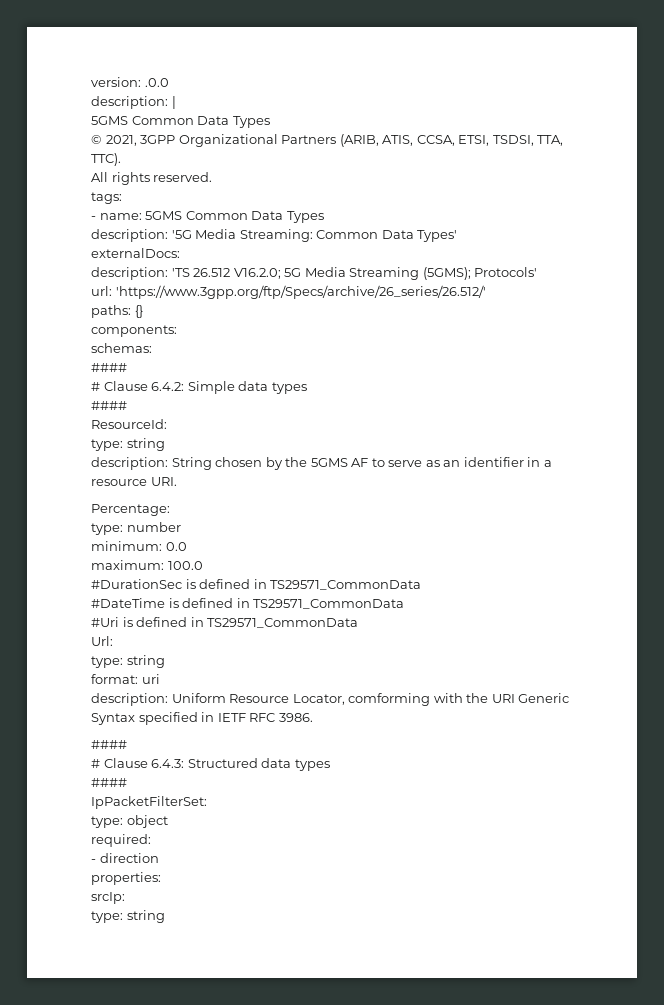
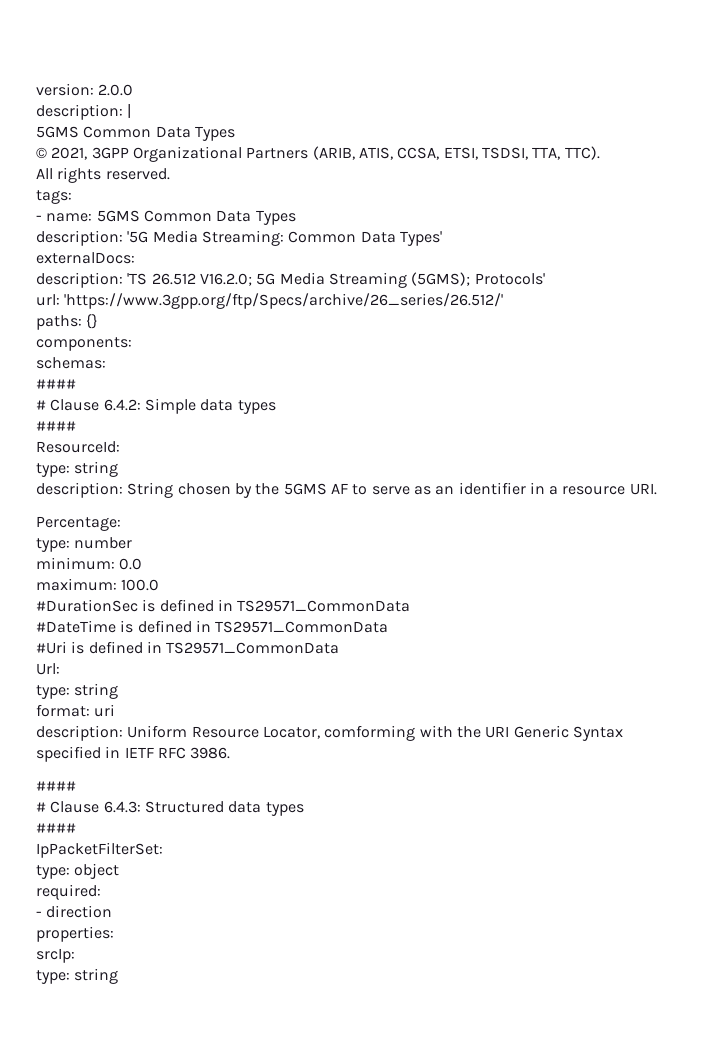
- version: .0.0
+ version: 2.0.0

